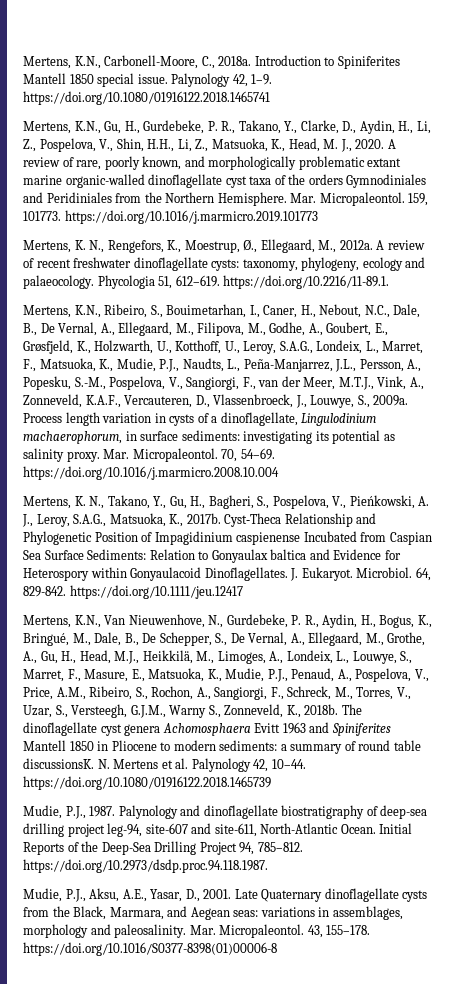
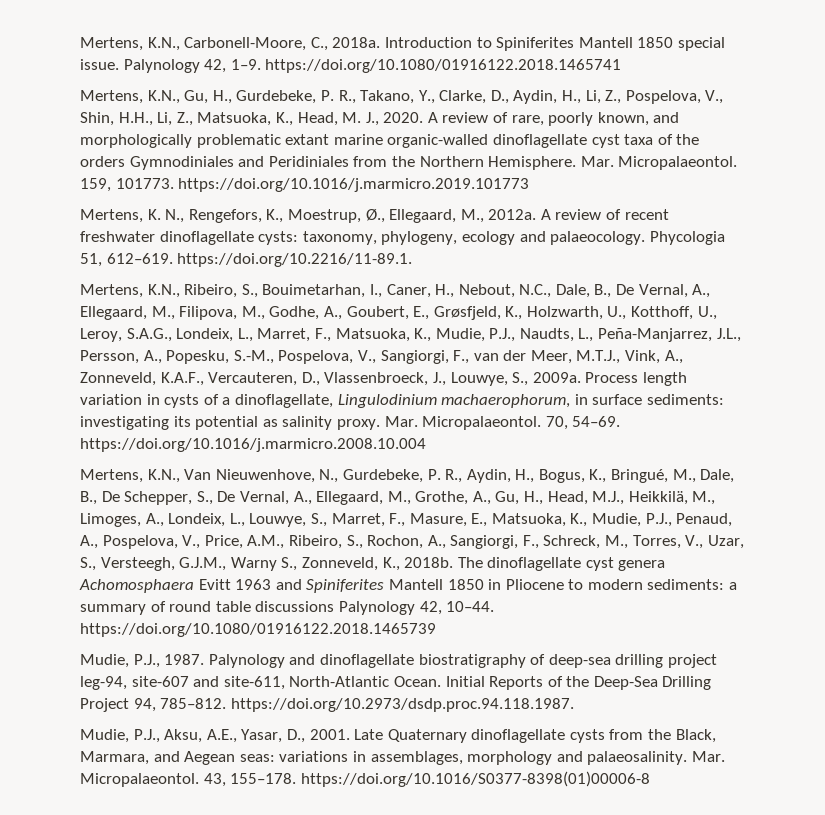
- A review of rare, poorly known, and morphologically problematic extant marine organic-walled dinoflagellate cyst taxa of the orders Gymnodiniales and Peridiniales from the Northern Hemisphere. Mar. Micropaleontol.
+ A review of rare, poorly known, and morphologically problematic extant marine organic-walled dinoflagellate cyst taxa of the orders Gymnodiniales and Peridiniales from the Northern Hemisphere. Mar. Micropalaeontol.
- Process length variation in cysts of a dinoflagellate, Lingulodinium machaerophorum, in surface sediments: investigating its potential as salinity proxy. Mar. Micropaleontol.
+ Process length variation in cysts of a dinoflagellate, Lingulodinium machaerophorum, in surface sediments: investigating its potential as salinity proxy. Mar. Micropalaeontol.
- Mertens, K. N., Takano, Y., Gu, H., Bagheri, S., Pospelova, V., Pieńkowski, A. J., Leroy, S.A.G., Matsuoka, K., 2017b. Cyst‐Theca Relationship and Phylogenetic Position of Impagidinium caspienense Incubated from Caspian Sea Surface Sediments: Relation to Gonyaulax baltica and Evidence for Heterospory within Gonyaulacoid Dinoflagellates. J. Eukaryot. Microbiol. 64, 829-842. https://doi.org/10.1111/jeu.12417
- The dinoflagellate cyst genera Achomosphaera Evitt 1963 and Spiniferites Mantell 1850 in Pliocene to modern sediments: a summary of round table discussionsK. N. Mertens et al. Palynology 42, 10–44. https://doi.org/10.1080/01916122.2018.1465739
+ The dinoflagellate cyst genera Achomosphaera Evitt 1963 and Spiniferites Mantell 1850 in Pliocene to modern sediments: a summary of round table discussions Palynology 42, 10–44. https://doi.org/10.1080/01916122.2018.1465739
- Late Quaternary dinoflagellate cysts from the Black, Marmara, and Aegean seas: variations in assemblages, morphology and paleosalinity. Mar. Micropaleontol.
+ Late Quaternary dinoflagellate cysts from the Black, Marmara, and Aegean seas: variations in assemblages, morphology and palaeosalinity. Mar. Micropalaeontol.

